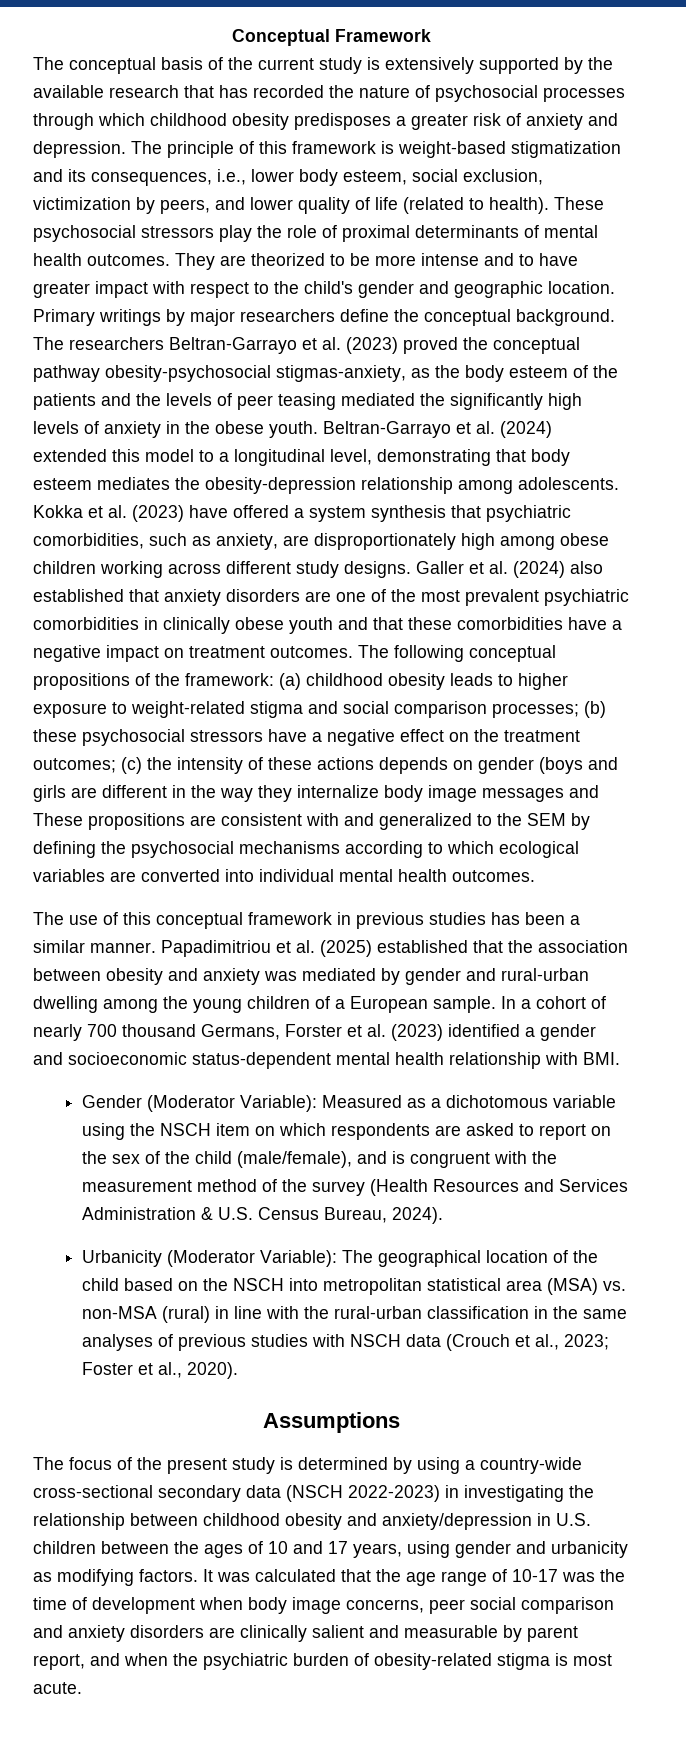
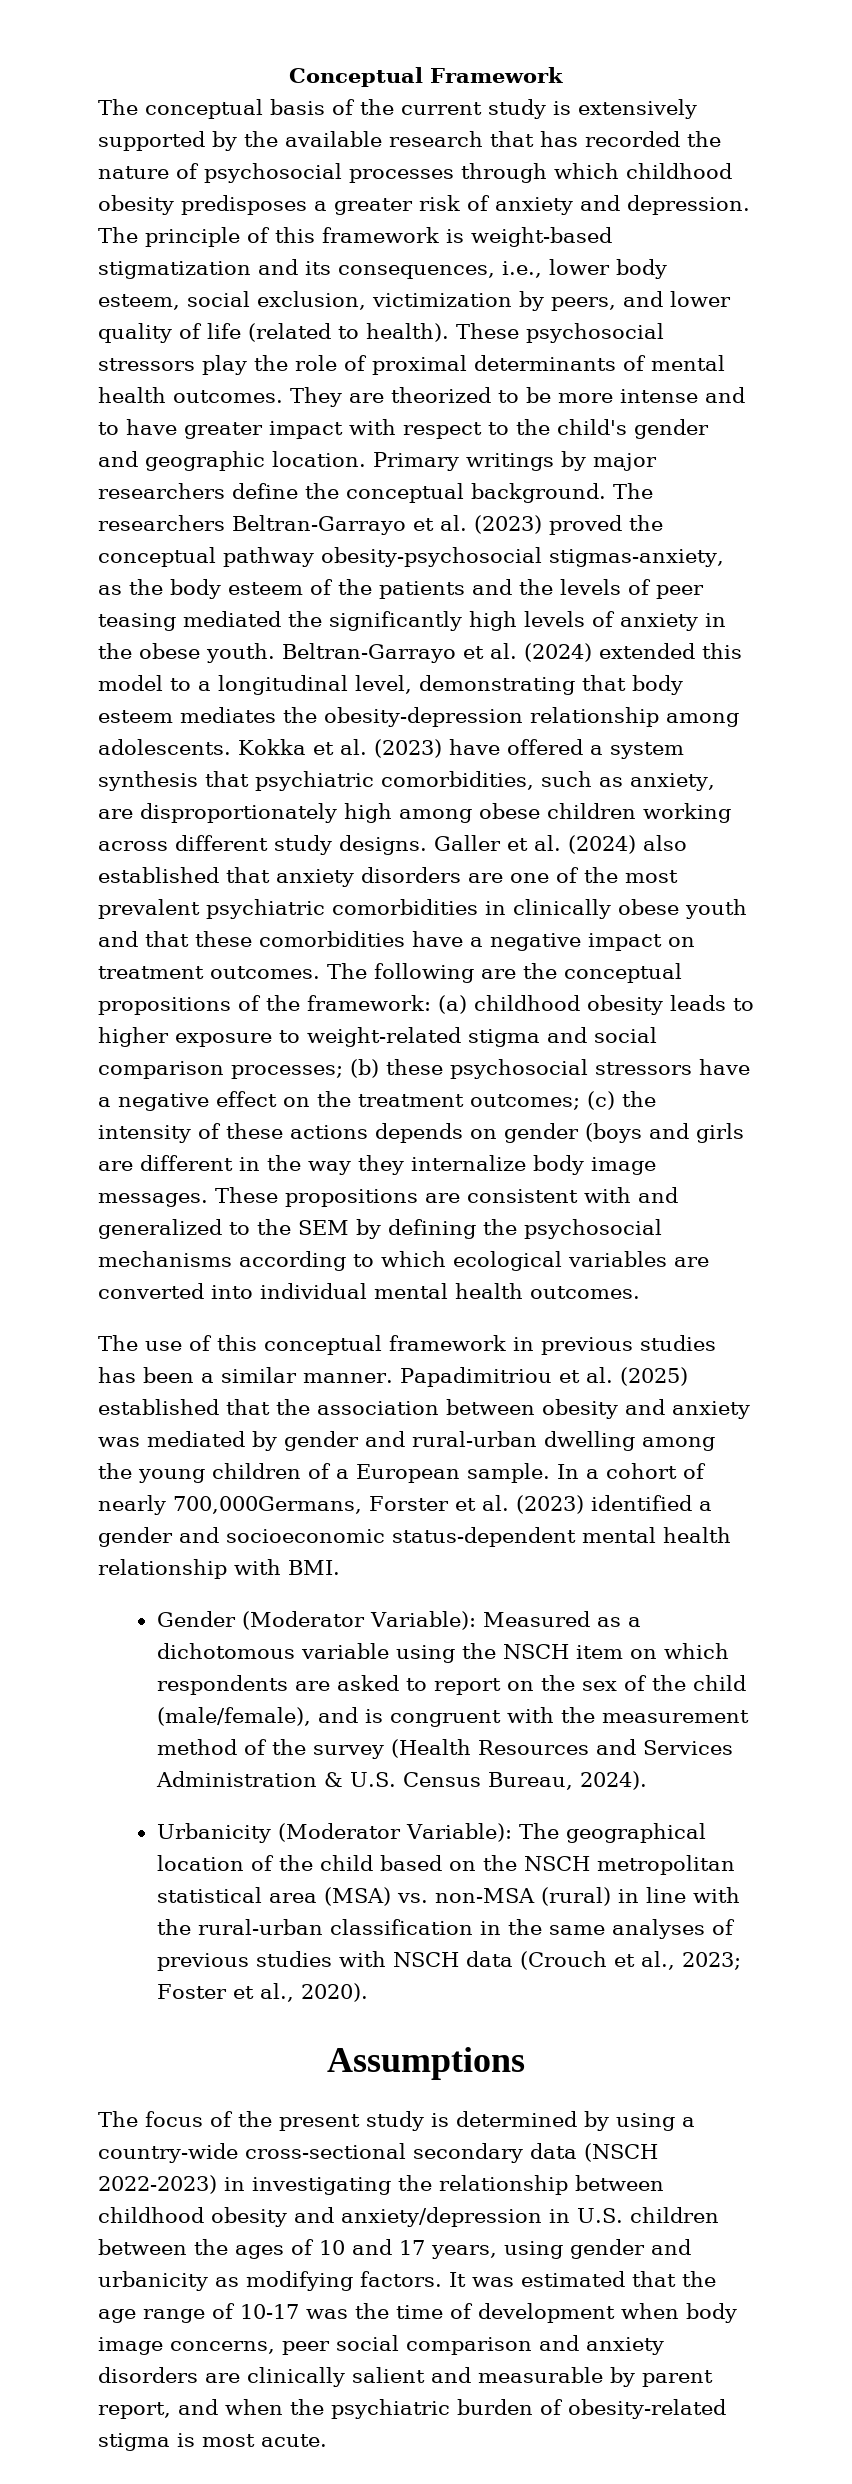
- The following conceptual propositions of the framework:
+ The following are the conceptual propositions of the framework:
- (c) the intensity of these actions depends on gender (boys and girls are different in the way they internalize body image messages and These propositions are consistent with and generalized to the SEM by defining the psychosocial mechanisms according to which ecological variables are converted into individual mental health outcomes.
+ (c) the intensity of these actions depends on gender (boys and girls are different in the way they internalize body image messages. These propositions are consistent with and generalized to the SEM by defining the psychosocial mechanisms according to which ecological variables are converted into individual mental health outcomes.
- In a cohort of nearly 700 thousand Germans, Forster et al. (2023) identified a gender and socioeconomic status-dependent mental health relationship with BMI.
+ In a cohort of nearly 700,000Germans, Forster et al. (2023) identified a gender and socioeconomic status-dependent mental health relationship with BMI.
- Urbanicity (Moderator Variable): The geographical location of the child based on the NSCH into metropolitan statistical area (MSA) vs. non-MSA (rural) in line with the rural-urban classification in the same analyses of previous studies with NSCH data (Crouch et al., 2023; Foster et al., 2020).
+ Urbanicity (Moderator Variable): The geographical location of the child based on the NSCH metropolitan statistical area (MSA) vs. non-MSA (rural) in line with the rural-urban classification in the same analyses of previous studies with NSCH data (Crouch et al., 2023; Foster et al., 2020).
- It was calculated that the age range of 10-17 was the time of development when body image concerns, peer social comparison and anxiety disorders are clinically salient and measurable by parent report, and when the psychiatric burden of obesity-related stigma is most acute.
+ It was estimated that the age range of 10-17 was the time of development when body image concerns, peer social comparison and anxiety disorders are clinically salient and measurable by parent report, and when the psychiatric burden of obesity-related stigma is most acute.

